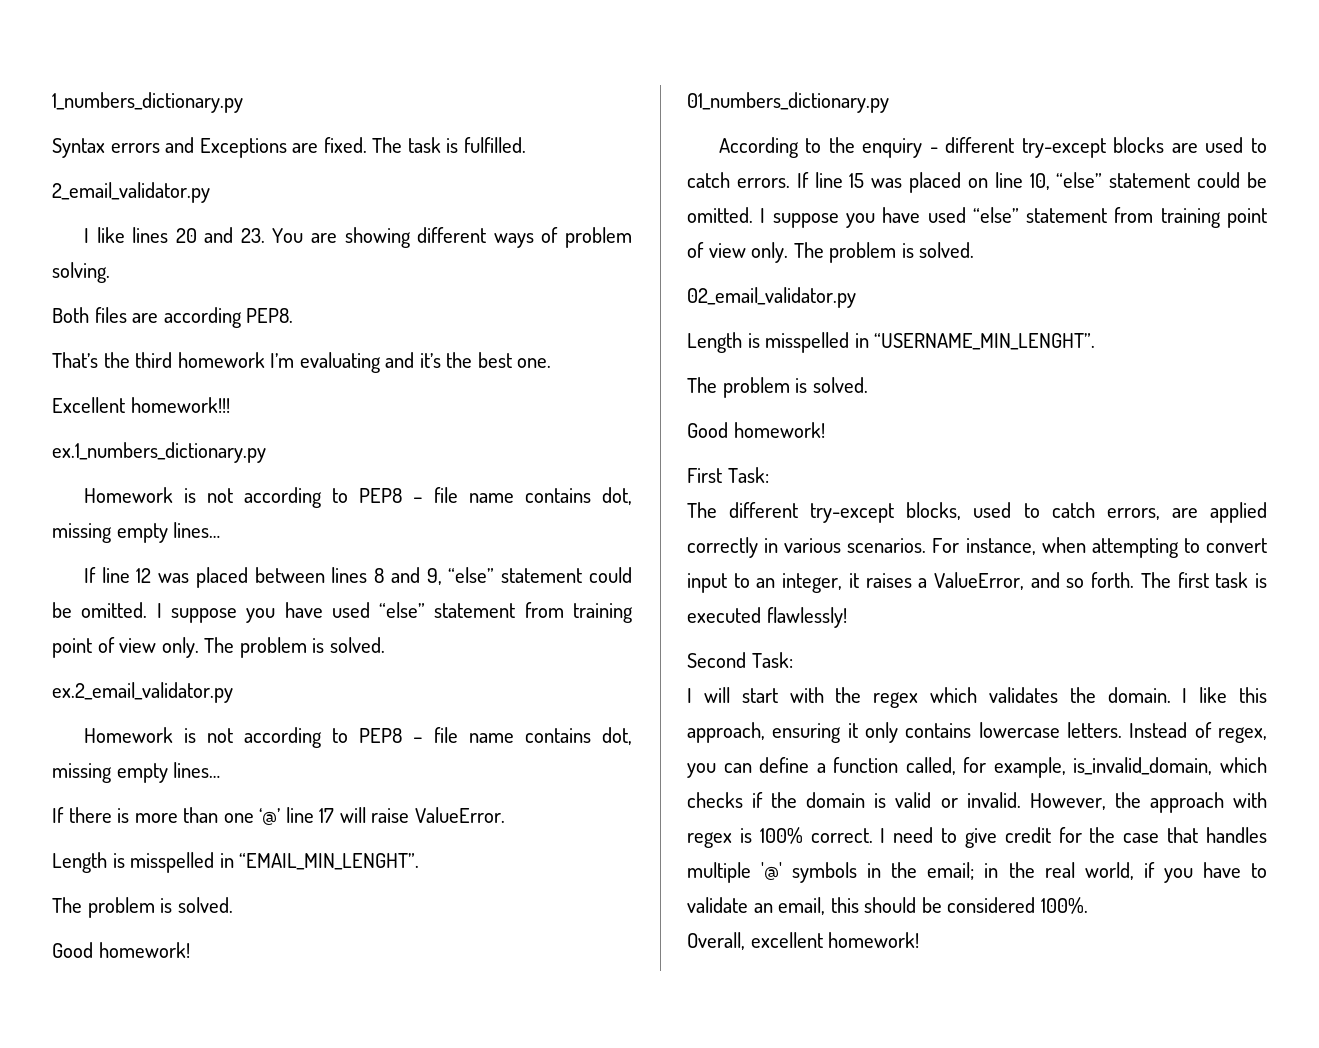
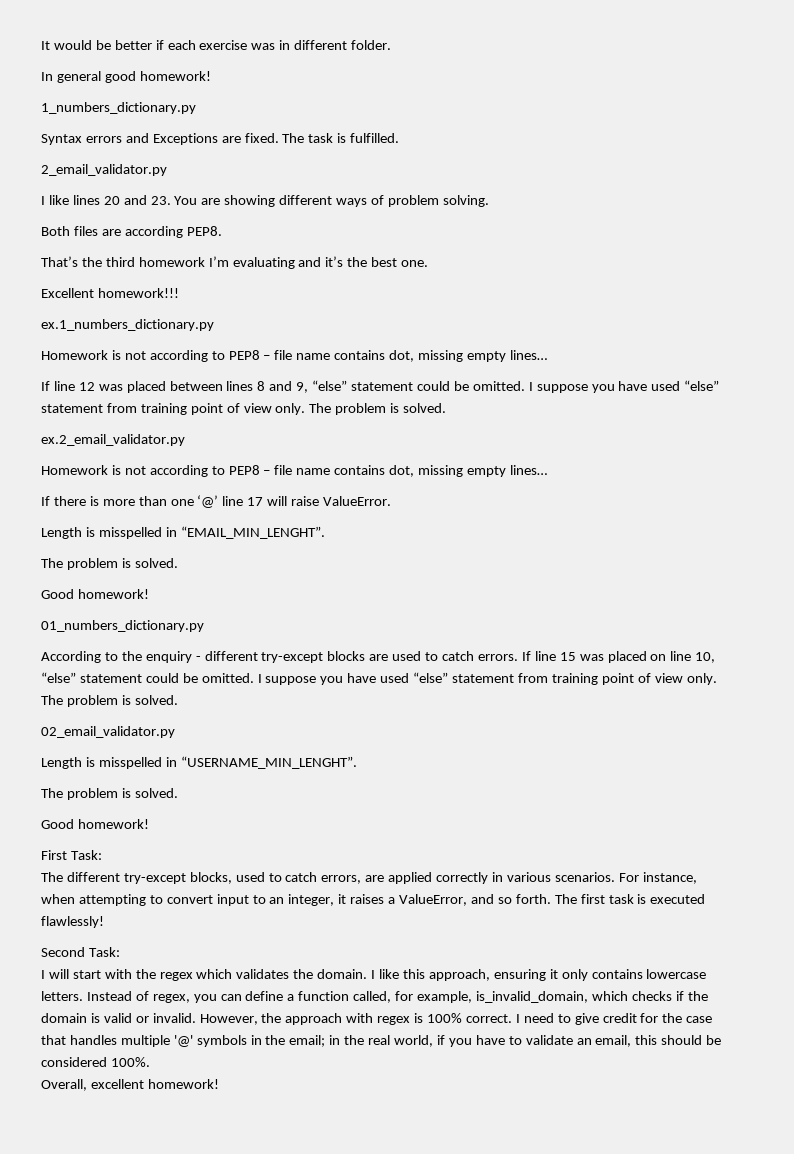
+ It would be better if each exercise was in different folder.
+ In general good homework!

